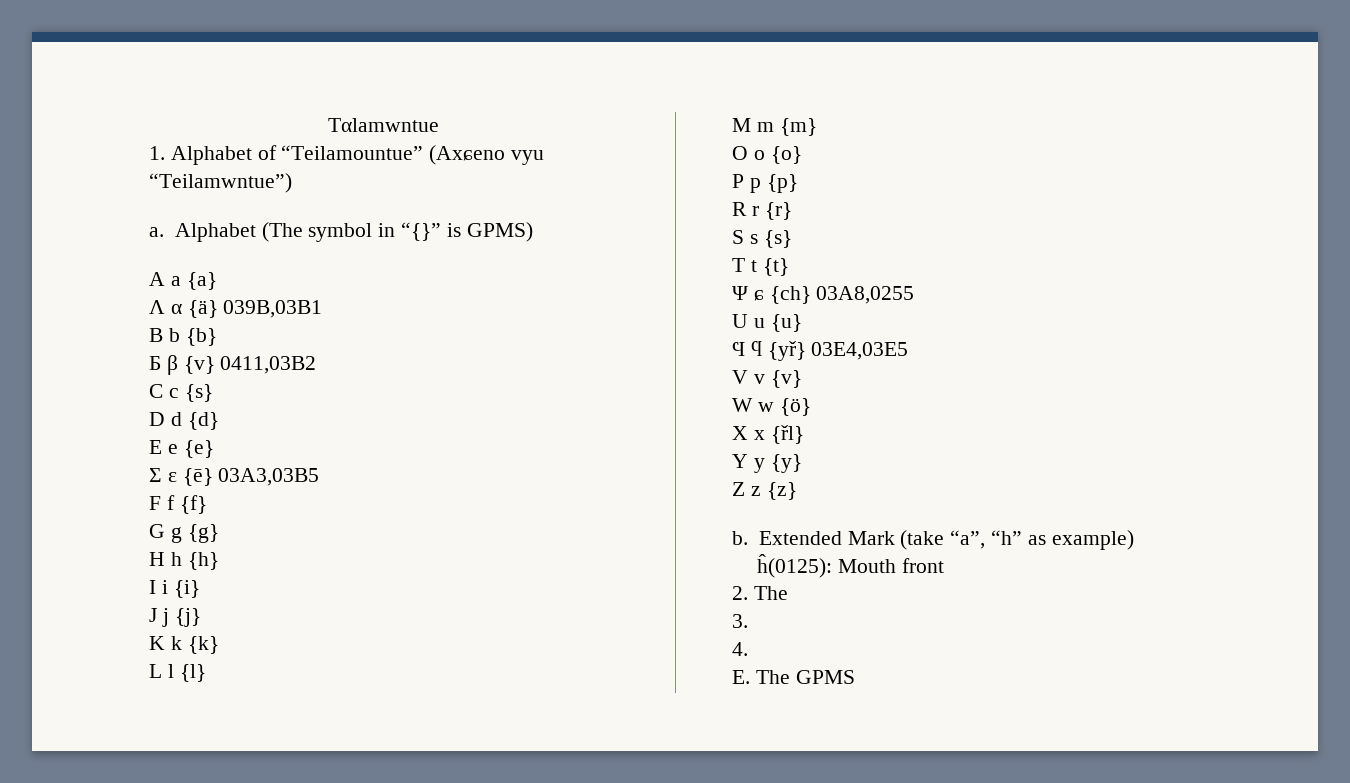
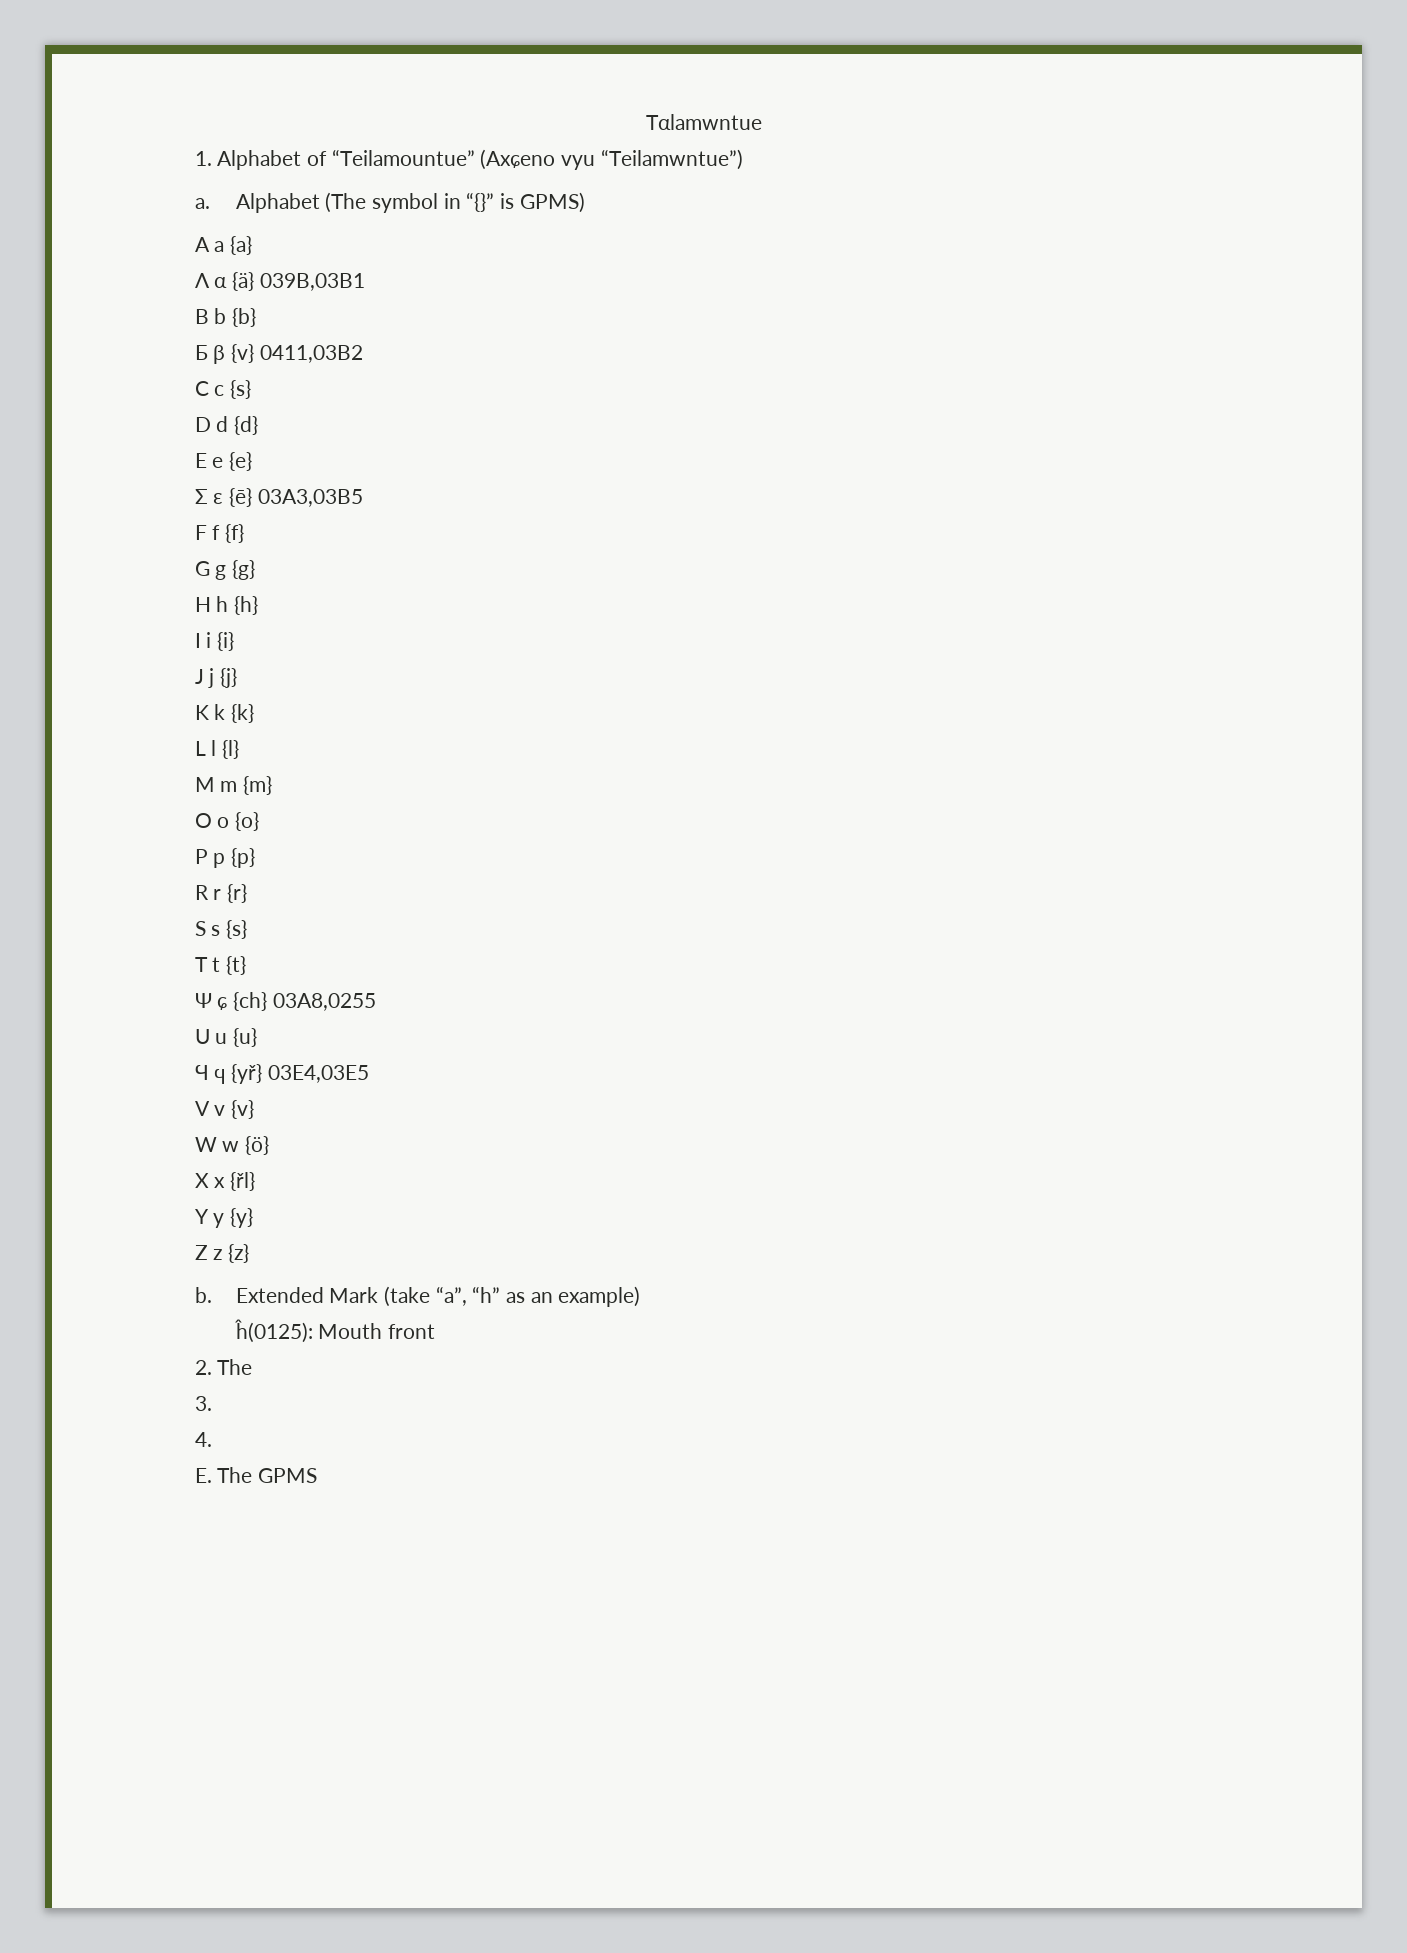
- Extended Mark (take “a”, “h” as example)
+ Extended Mark (take “a”, “h” as an example)

